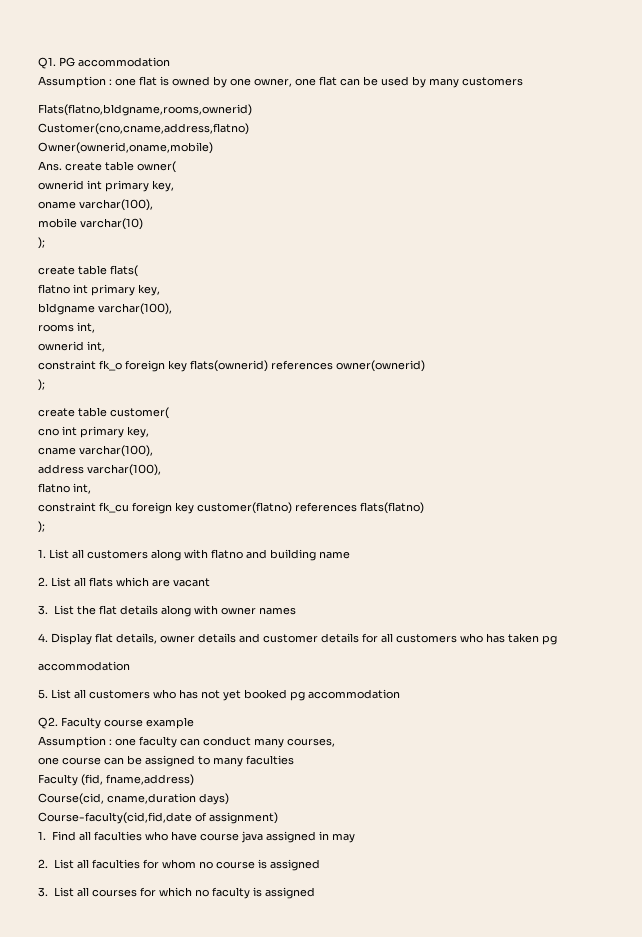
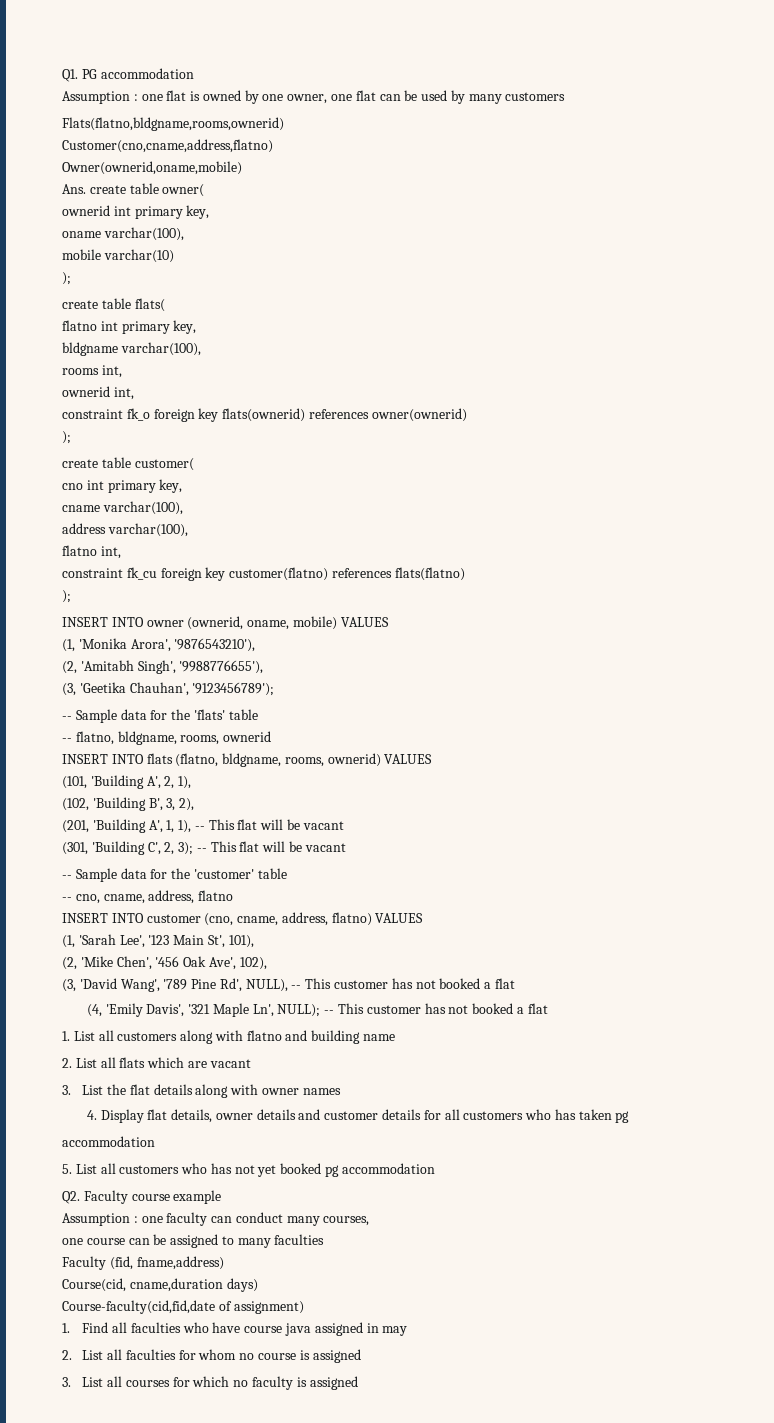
+ INSERT INTO owner (ownerid, oname, mobile) VALUES
+ (1, 'Monika Arora', '9876543210'),
+ (2, 'Amitabh Singh', '9988776655'),
+ (3, 'Geetika Chauhan', '9123456789');
+ -- Sample data for the 'flats' table
+ -- flatno, bldgname, rooms, ownerid
+ INSERT INTO flats (flatno, bldgname, rooms, ownerid) VALUES
+ (101, 'Building A', 2, 1),
+ (102, 'Building B', 3, 2),
+ (201, 'Building A', 1, 1), -- This flat will be vacant
+ (301, 'Building C', 2, 3); -- This flat will be vacant
+ -- Sample data for the 'customer' table
+ -- cno, cname, address, flatno
+ INSERT INTO customer (cno, cname, address, flatno) VALUES
+ (1, 'Sarah Lee', '123 Main St', 101),
+ (2, 'Mike Chen', '456 Oak Ave', 102),
+ (3, 'David Wang', '789 Pine Rd', NULL), -- This customer has not booked a flat
+ (4, 'Emily Davis', '321 Maple Ln', NULL); -- This customer has not booked a flat

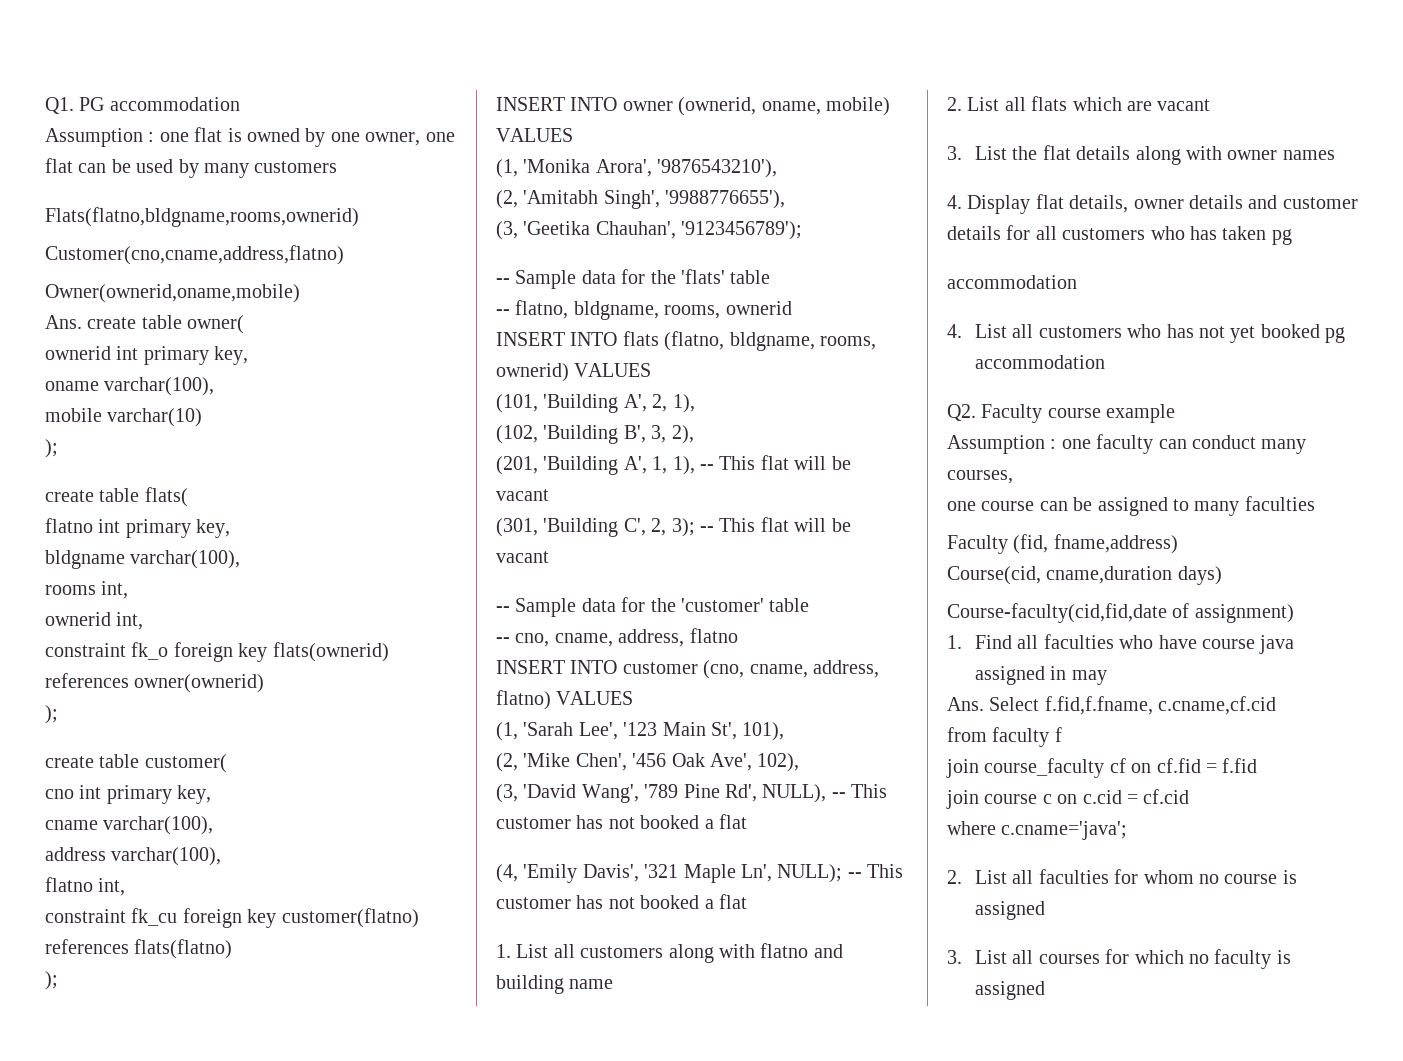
- 5. List all customers who has not yet booked pg accommodation
+ 4. List all customers who has not yet booked pg accommodation
+ Ans. Select f.fid,f.fname, c.cname,cf.cid
+ from faculty f
+ join course_faculty cf on cf.fid = f.fid
+ join course c on c.cid = cf.cid
+ where c.cname='java';

